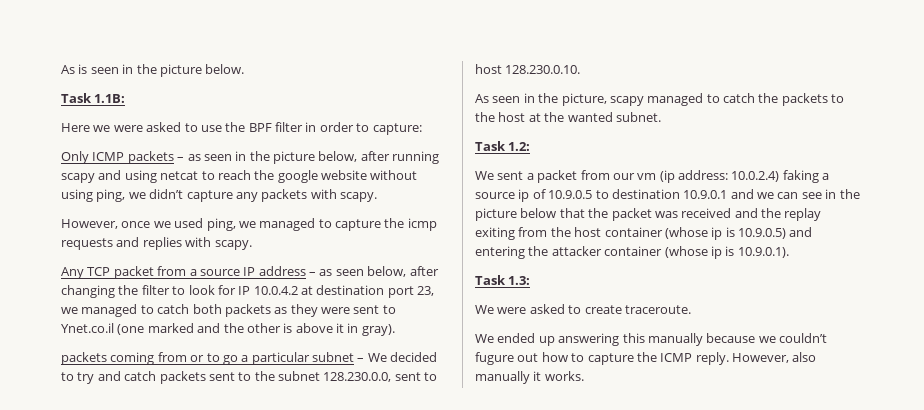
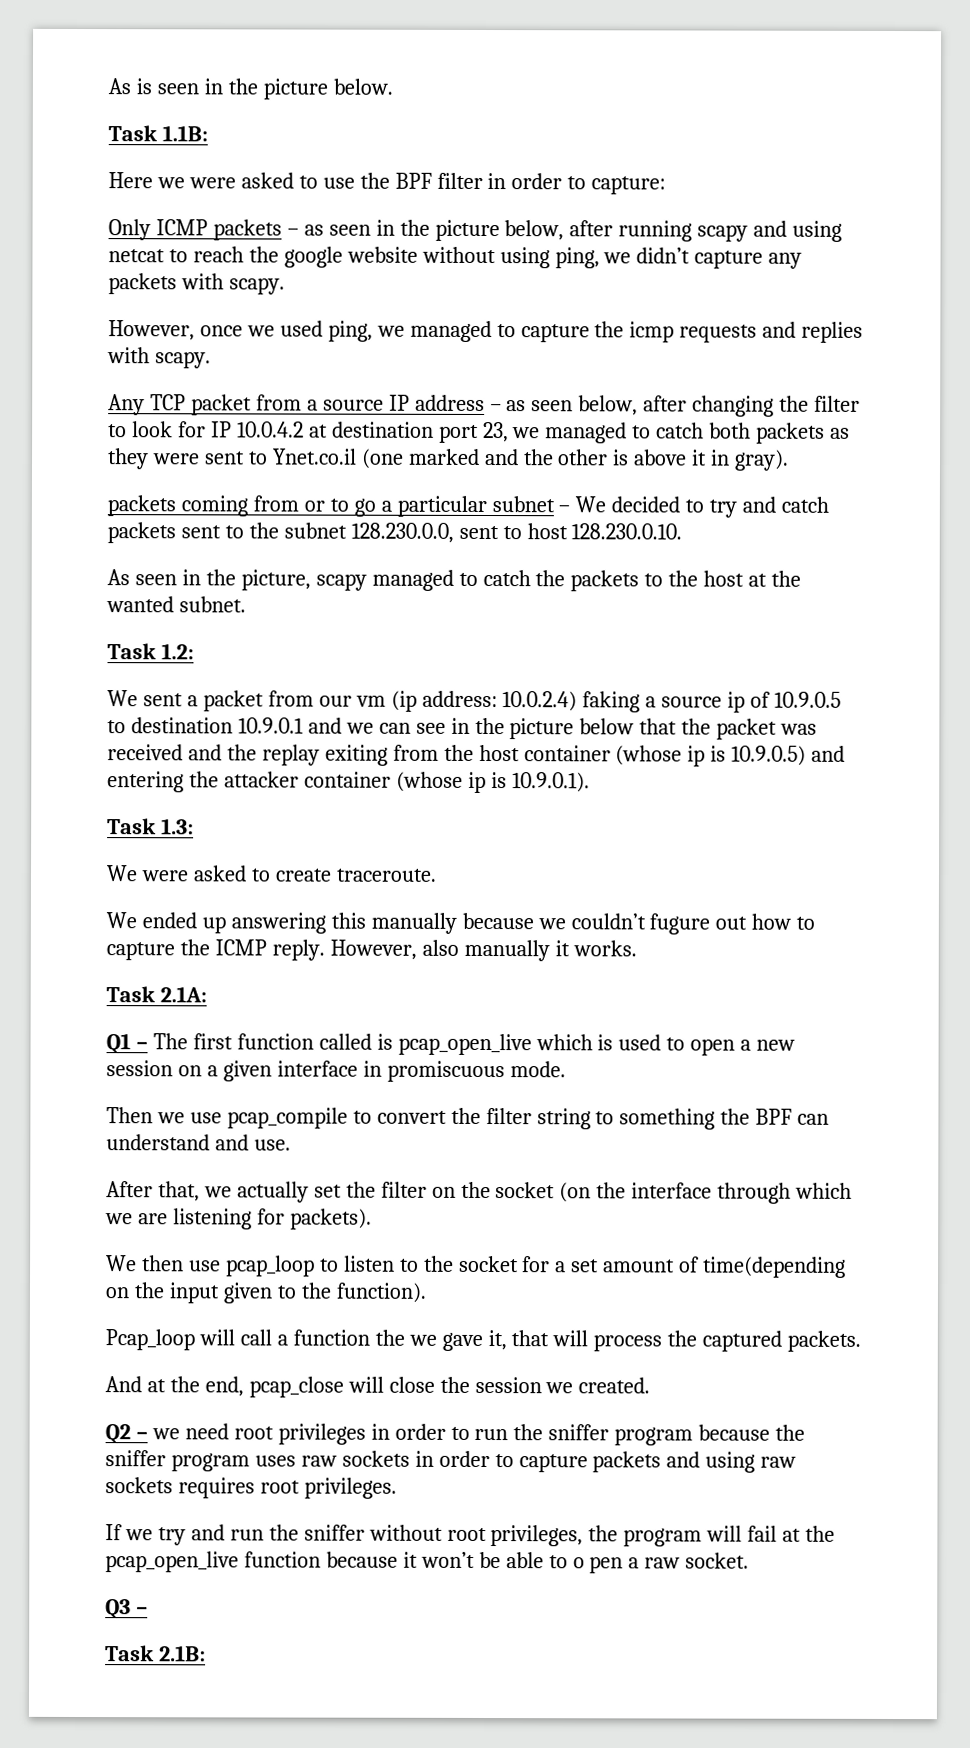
+ Task 2.1A:
+ Q1 – The first function called is pcap_open_live which is used to open a new session on a given interface in promiscuous mode.
+ Then we use pcap_compile to convert the filter string to something the BPF can understand and use.
+ After that, we actually set the filter on the socket (on the interface through which we are listening for packets).
+ We then use pcap_loop to listen to the socket for a set amount of time(depending on the input given to the function).
+ Pcap_loop will call a function the we gave it, that will process the captured packets.
+ And at the end, pcap_close will close the session we created.
+ Q2 – we need root privileges in order to run the sniffer program because the sniffer program uses raw sockets in order to capture packets and using raw sockets requires root privileges.
+ If we try and run the sniffer without root privileges, the program will fail at the pcap_open_live function because it won’t be able to o pen a raw socket.
+ Q3 –
+ Task 2.1B:

